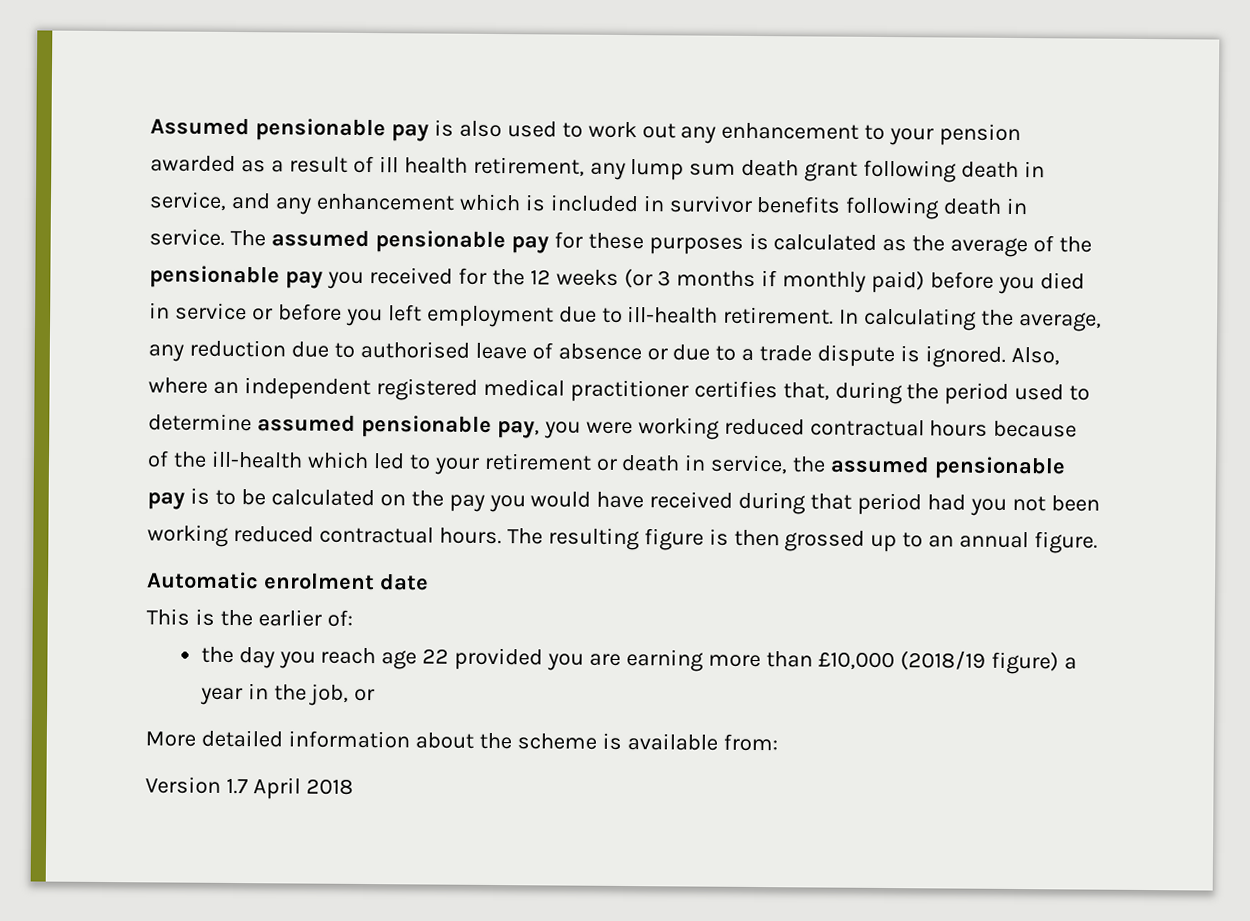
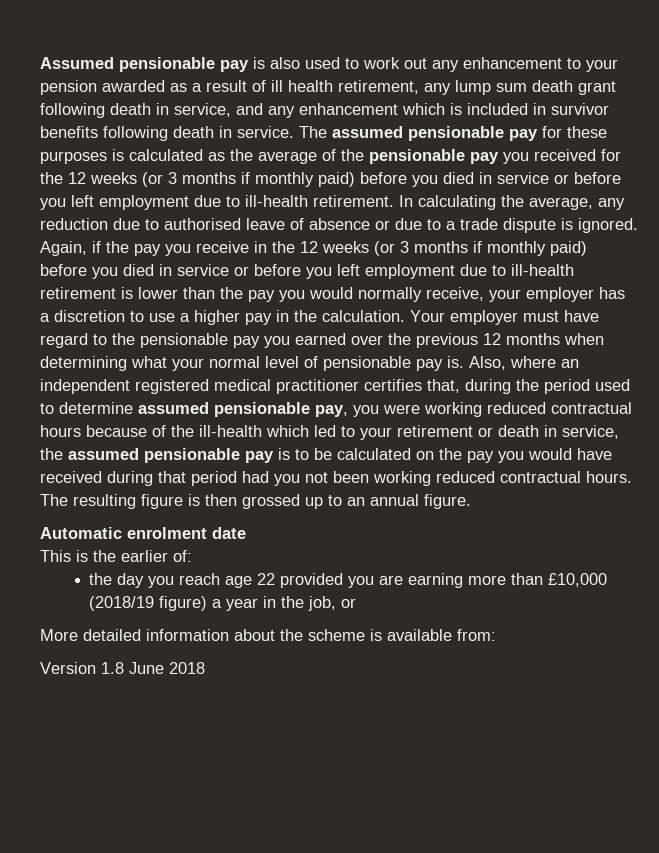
+ Again, if the pay you receive in the 12 weeks (or 3 months if monthly paid) before you died in service or before you left employment due to ill-health retirement is lower than the pay you would normally receive, your employer has a discretion to use a higher pay in the calculation. Your employer must have regard to the pensionable pay you earned over the previous 12 months when determining what your normal level of pensionable pay is.
- Version 1.7 April 2018
+ Version 1.8 June 2018

